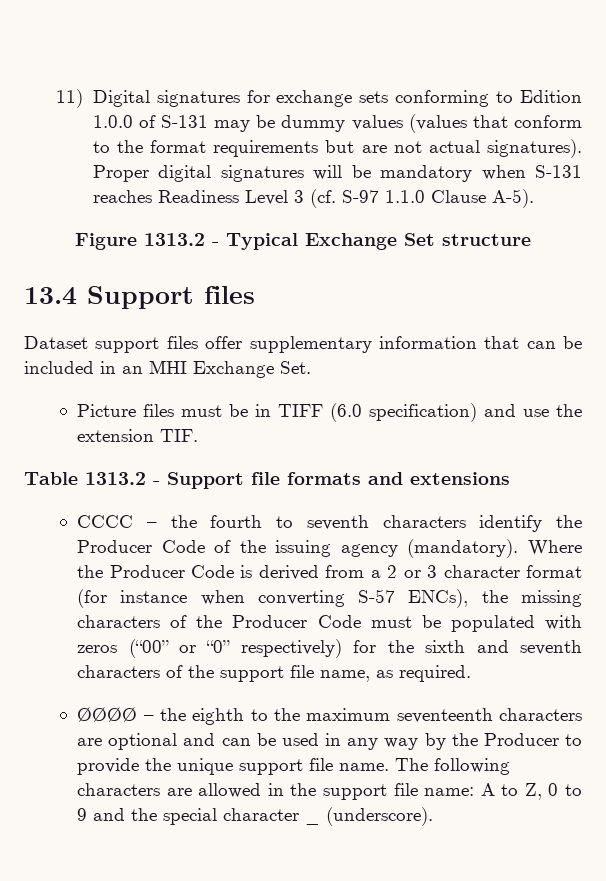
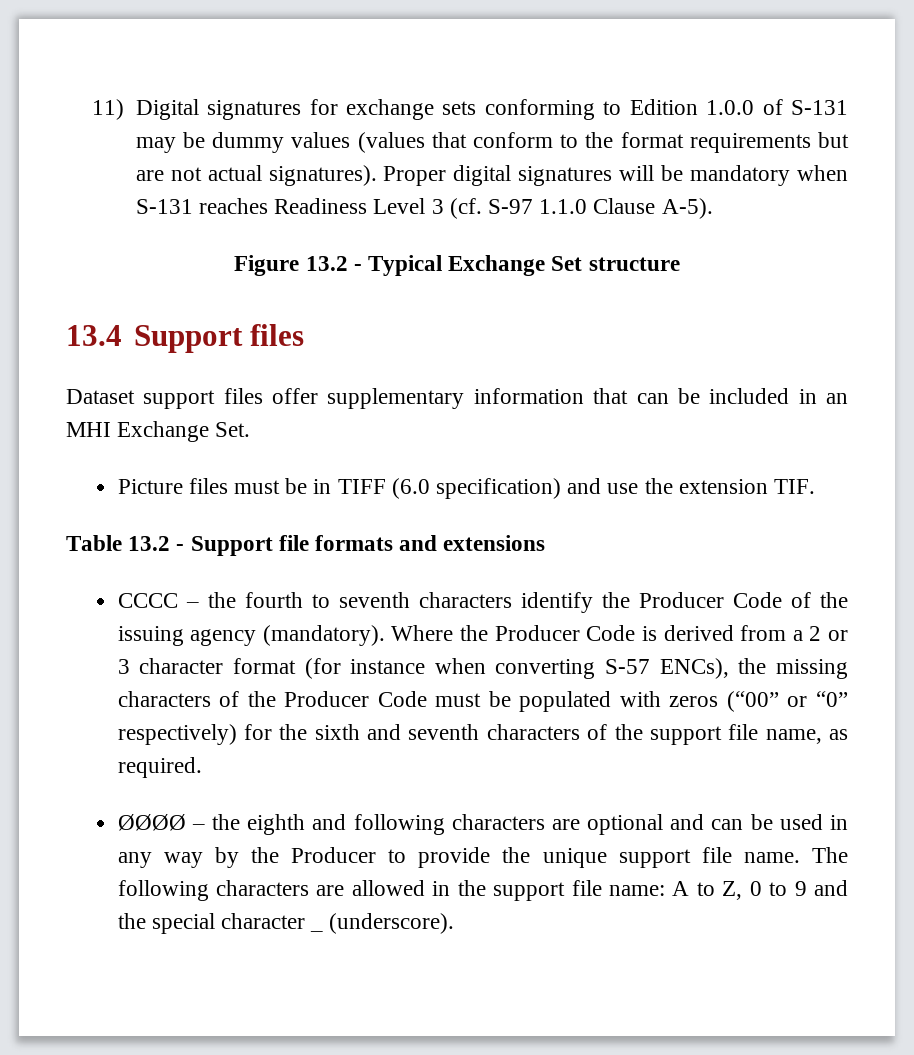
- Figure 1313.2 - Typical Exchange Set structure
+ Figure 13.2 - Typical Exchange Set structure
- Table 1313.2 - Support file formats and extensions
+ Table 13.2 - Support file formats and extensions
- ØØØØ – the eighth to the maximum seventeenth characters are optional and can be used in any way by the Producer to provide the unique support file name.
+ ØØØØ – the eighth and following characters are optional and can be used in any way by the Producer to provide the unique support file name.

